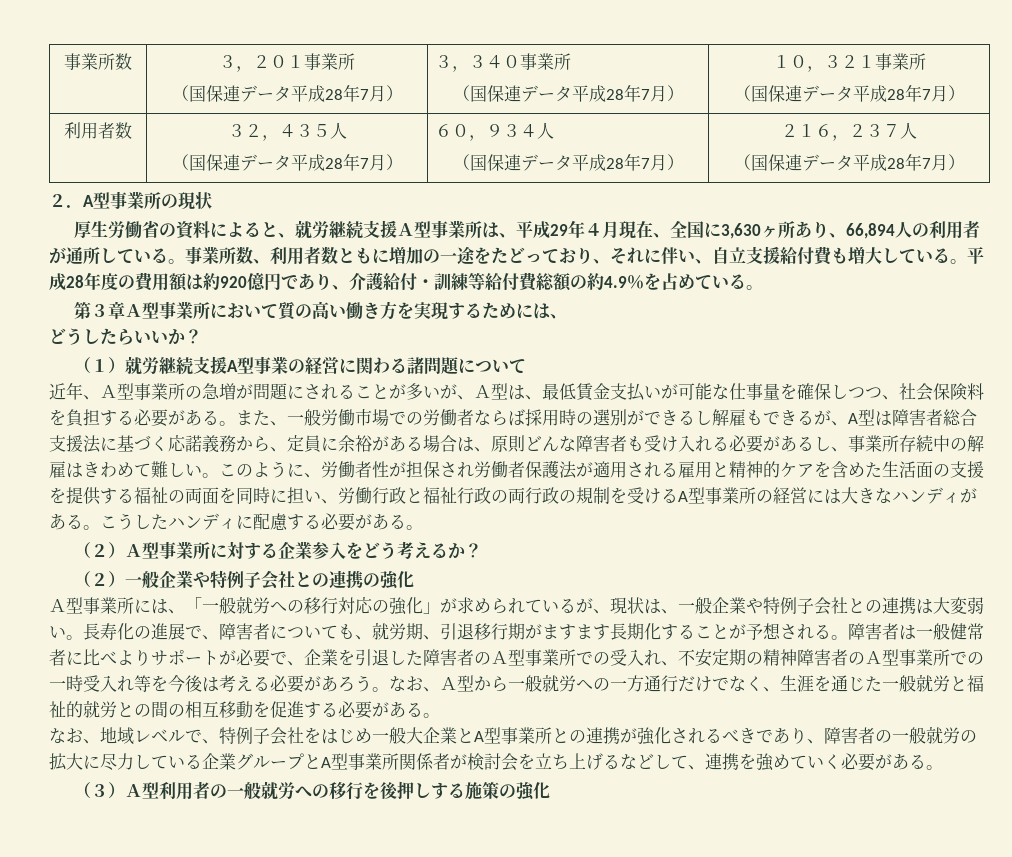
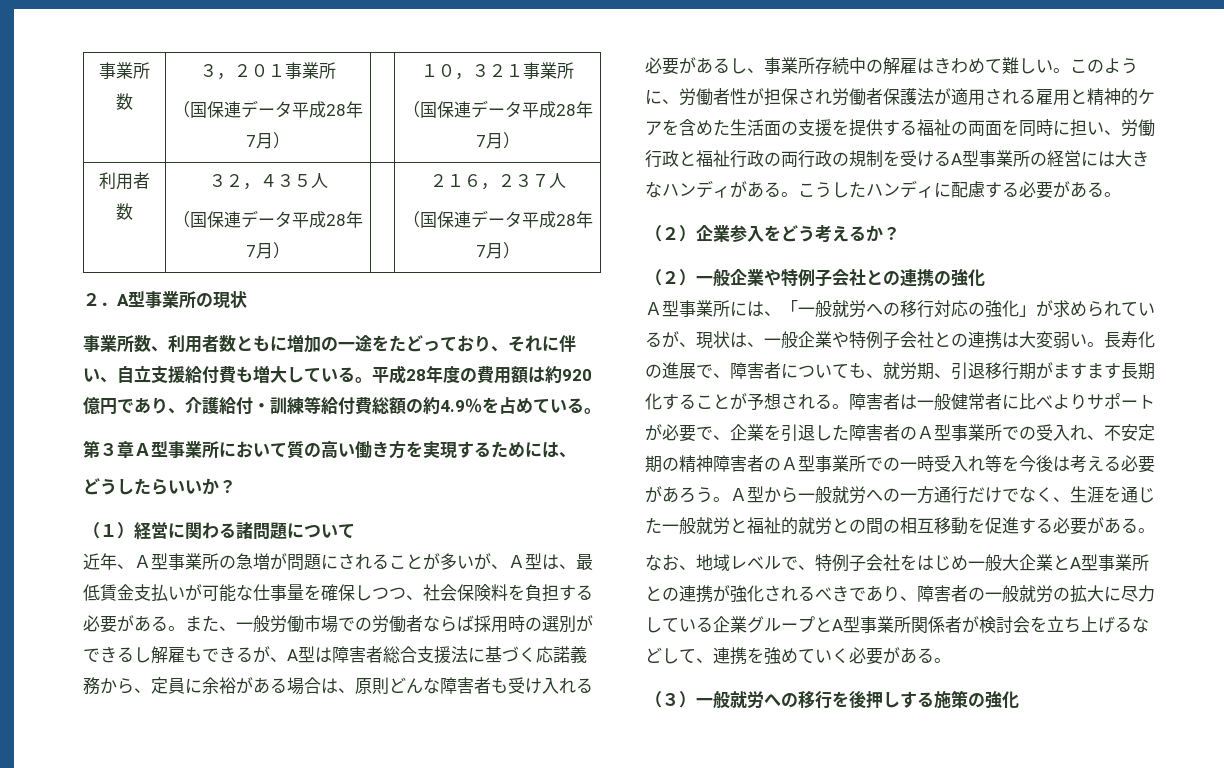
  事業所数 | ３，２０１事業所
- （国保連データ平成28年7月） | ３，３４０事業所
- （国保連データ平成28年7月） | １０，３２１事業所
+ （国保連データ平成28年7月） | | １０，３２１事業所
  利用者数 | ３２，４３５人
- （国保連データ平成28年7月） | ６０，９３４人
- （国保連データ平成28年7月） | ２１６，２３７人
+ （国保連データ平成28年7月） | | ２１６，２３７人
- 厚生労働省の資料によると、就労継続支援Ａ型事業所は、平成29年４月現在、全国に3,630ヶ所あり、66,894人の利用者が通所している。
- （１）就労継続支援A型事業の経営に関わる諸問題について
+ （１）経営に関わる諸問題について
- （２）Ａ型事業所に対する企業参入をどう考えるか？
+ （２）企業参入をどう考えるか？
- なお、Ａ型から一般就労への一方通行だけでなく、生涯を通じた一般就労と福祉的就労との間の相互移動を促進する必要がある。
+ Ａ型から一般就労への一方通行だけでなく、生涯を通じた一般就労と福祉的就労との間の相互移動を促進する必要がある。
- （３）Ａ型利用者の一般就労への移行を後押しする施策の強化
+ （３）一般就労への移行を後押しする施策の強化

